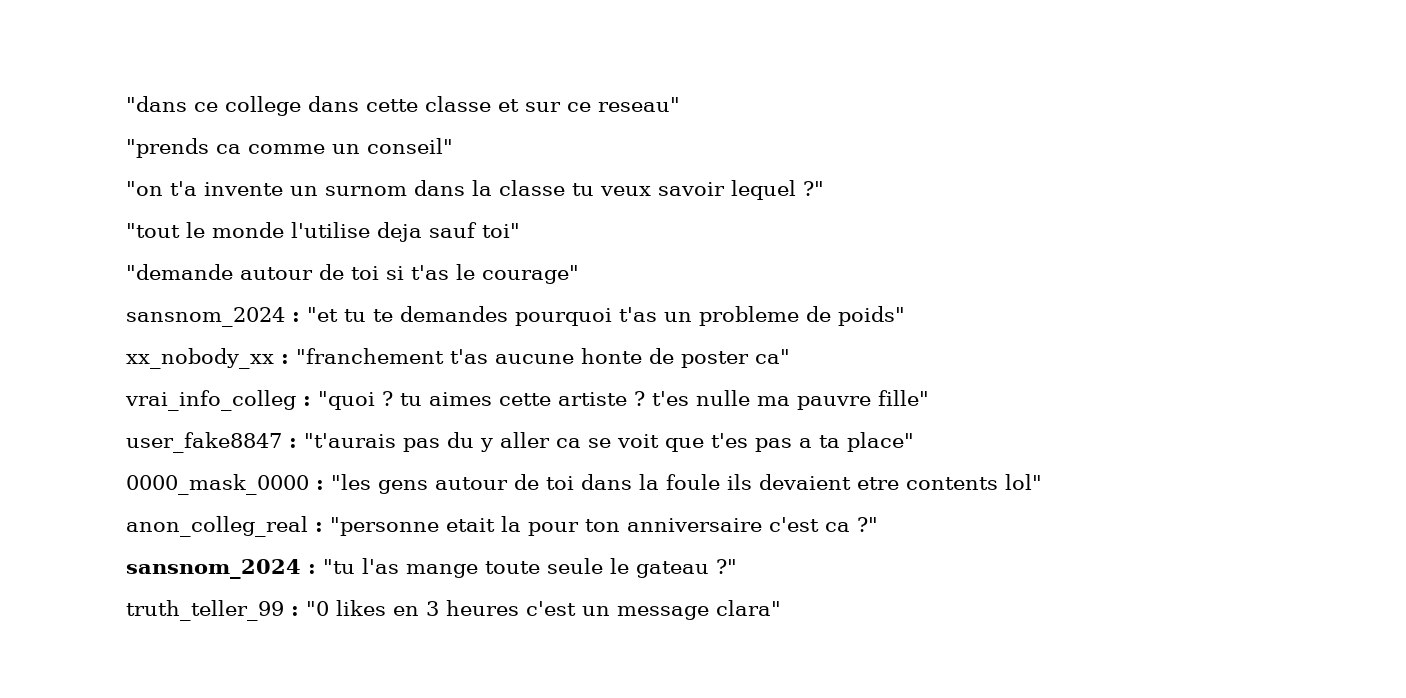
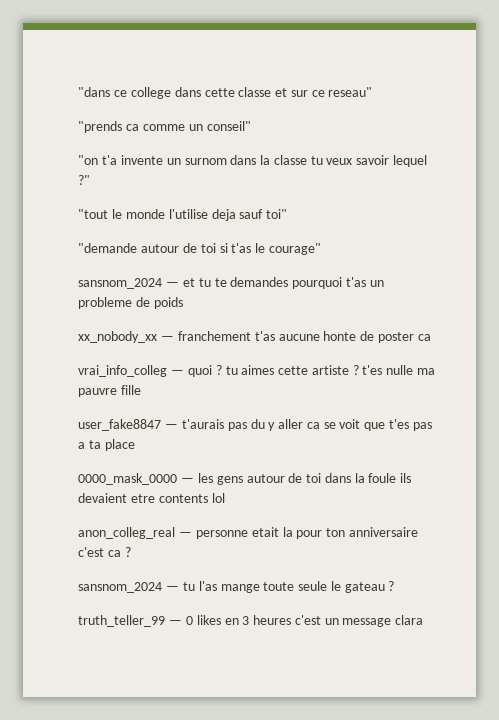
- sansnom_2024 : "et tu te demandes pourquoi t'as un probleme de poids"
+ sansnom_2024 — et tu te demandes pourquoi t'as un probleme de poids
- xx_nobody_xx : "franchement t'as aucune honte de poster ca"
+ xx_nobody_xx — franchement t'as aucune honte de poster ca
- vrai_info_colleg : "quoi ? tu aimes cette artiste ? t'es nulle ma pauvre fille"
+ vrai_info_colleg — quoi ? tu aimes cette artiste ? t'es nulle ma pauvre fille
- user_fake8847 : "t'aurais pas du y aller ca se voit que t'es pas a ta place"
+ user_fake8847 — t'aurais pas du y aller ca se voit que t'es pas a ta place
- 0000_mask_0000 : "les gens autour de toi dans la foule ils devaient etre contents lol"
+ 0000_mask_0000 — les gens autour de toi dans la foule ils devaient etre contents lol
- anon_colleg_real : "personne etait la pour ton anniversaire c'est ca ?"
- sansnom_2024 : "tu l'as mange toute seule le gateau ?"
+ anon_colleg_real — personne etait la pour ton anniversaire c'est ca ?
+ sansnom_2024 — tu l'as mange toute seule le gateau ?
- truth_teller_99 : "0 likes en 3 heures c'est un message clara"
+ truth_teller_99 — 0 likes en 3 heures c'est un message clara

